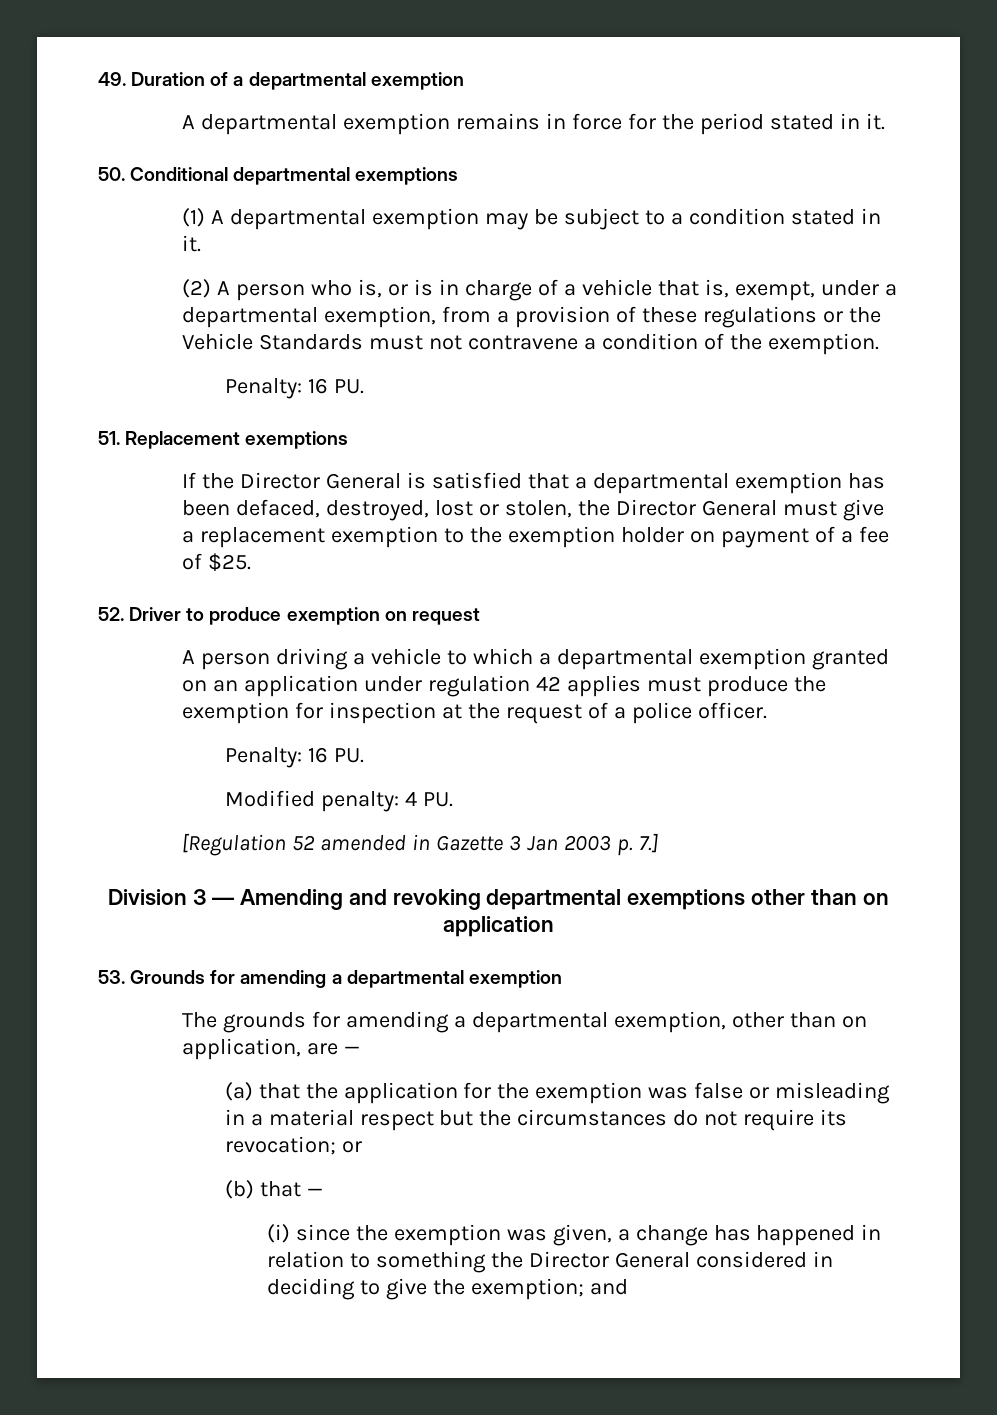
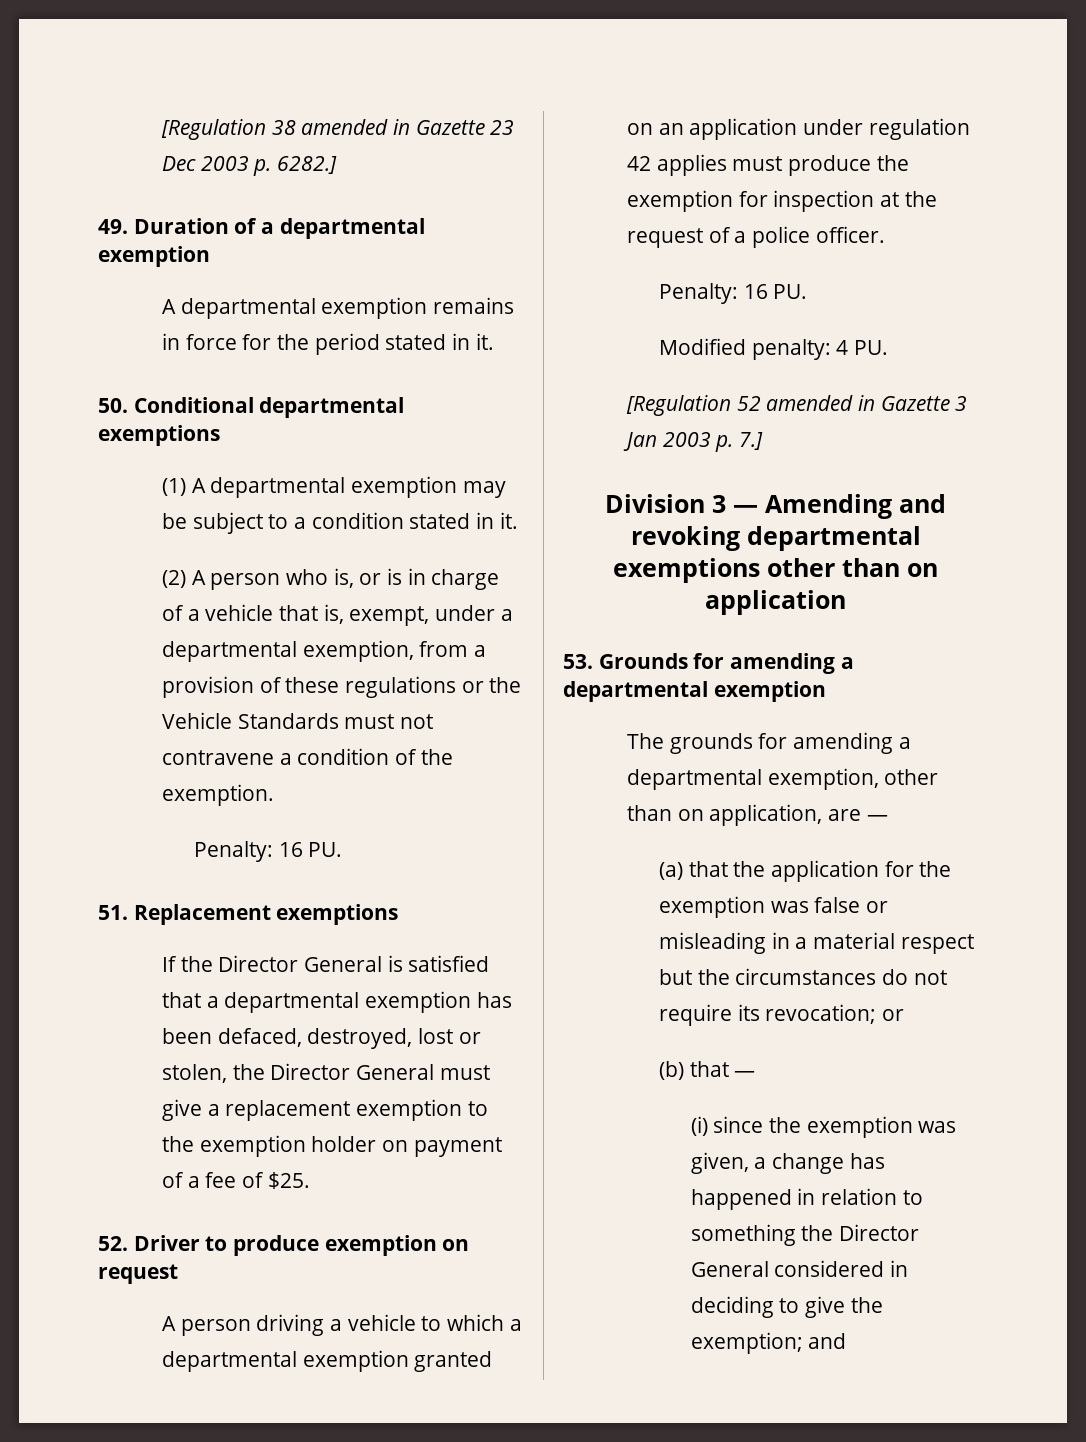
+ [Regulation 38 amended in Gazette 23 Dec 2003 p. 6282.]

